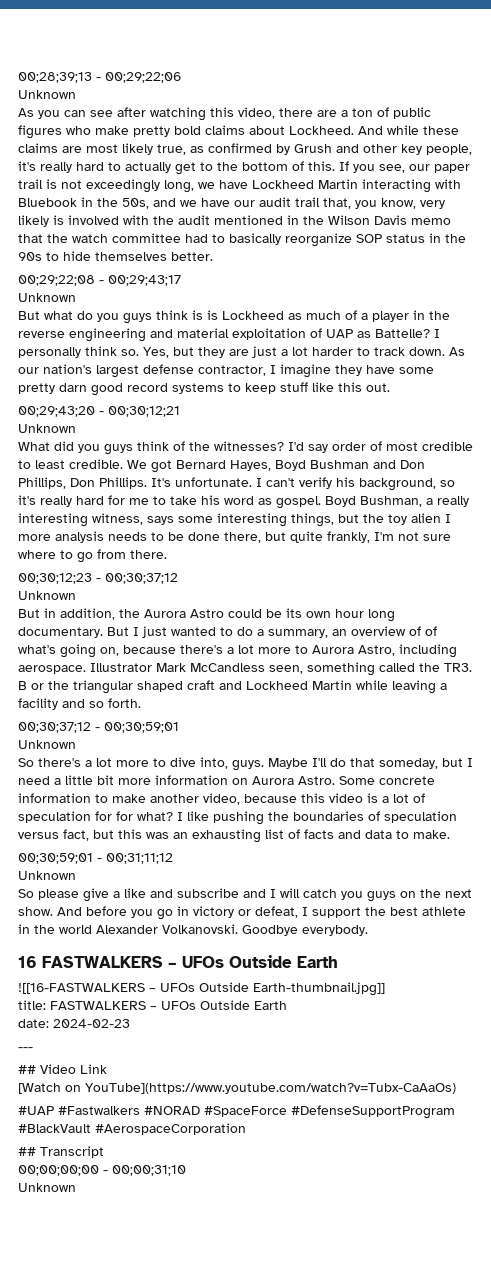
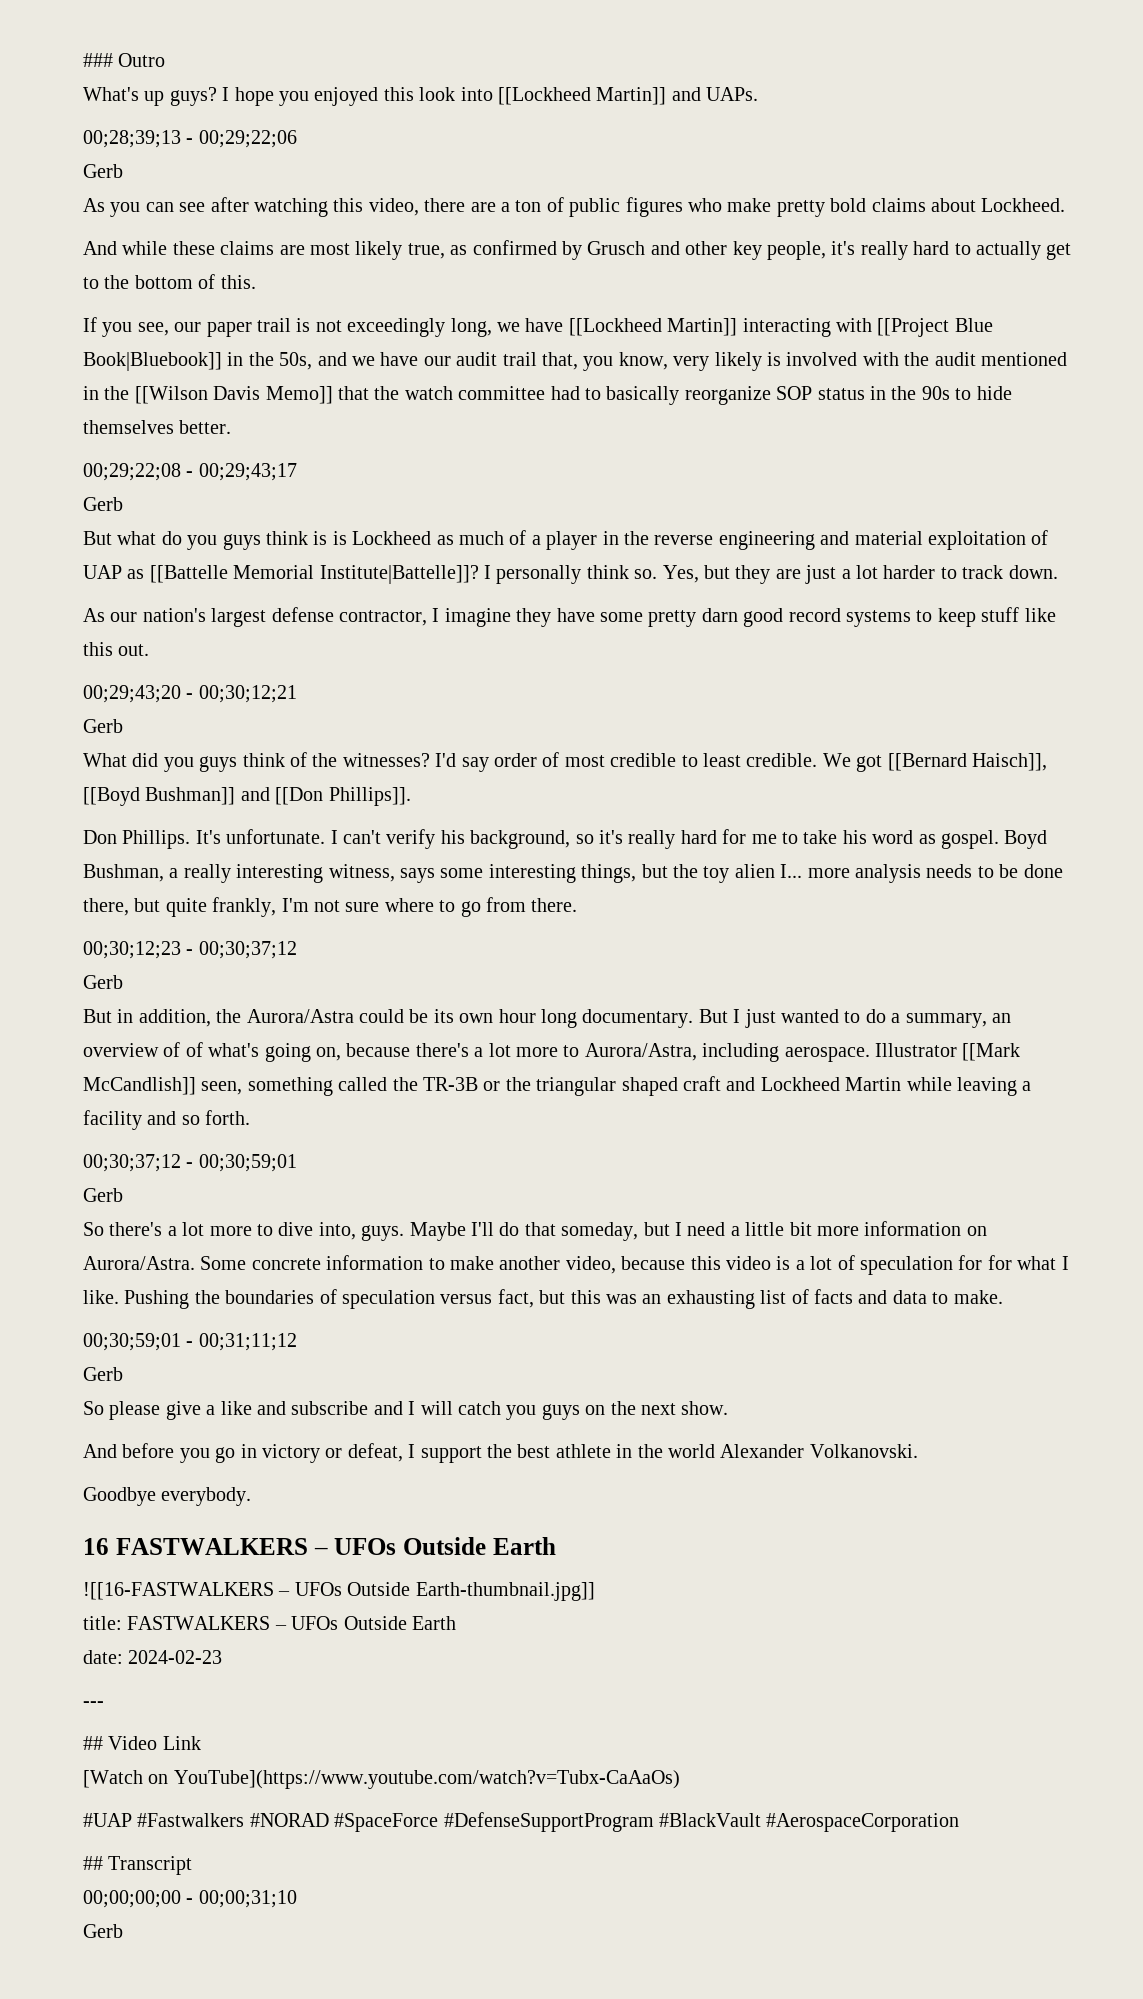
+ ### Outro
+ What's up guys? I hope you enjoyed this look into [[Lockheed Martin]] and UAPs.
  00;28;39;13 - 00;29;22;06
- Unknown
+ Gerb
- As you can see after watching this video, there are a ton of public figures who make pretty bold claims about Lockheed. And while these claims are most likely true, as confirmed by Grush and other key people, it's really hard to actually get to the bottom of this. If you see, our paper trail is not exceedingly long, we have Lockheed Martin interacting with Bluebook in the 50s, and we have our audit trail that, you know, very likely is involved with the audit mentioned in the Wilson Davis memo that the watch committee had to basically reorganize SOP status in the 90s to hide themselves better.
+ As you can see after watching this video, there are a ton of public figures who make pretty bold claims about Lockheed.
+ And while these claims are most likely true, as confirmed by Grusch and other key people, it's really hard to actually get to the bottom of this.
+ If you see, our paper trail is not exceedingly long, we have [[Lockheed Martin]] interacting with [[Project Blue Book|Bluebook]] in the 50s, and we have our audit trail that, you know, very likely is involved with the audit mentioned in the [[Wilson Davis Memo]] that the watch committee had to basically reorganize SOP status in the 90s to hide themselves better.
  00;29;22;08 - 00;29;43;17
- Unknown
+ Gerb
- But what do you guys think is is Lockheed as much of a player in the reverse engineering and material exploitation of UAP as Battelle?
+ But what do you guys think is is Lockheed as much of a player in the reverse engineering and material exploitation of UAP as [[Battelle Memorial Institute|Battelle]]?
- Yes, but they are just a lot harder to track down. As our nation's largest defense contractor, I imagine they have some pretty darn good record systems to keep stuff like this out.
+ Yes, but they are just a lot harder to track down.
+ As our nation's largest defense contractor, I imagine they have some pretty darn good record systems to keep stuff like this out.
  00;29;43;20 - 00;30;12;21
- Unknown
+ Gerb
- We got Bernard Hayes, Boyd Bushman and Don Phillips, Don Phillips.
+ We got [[Bernard Haisch]], [[Boyd Bushman]] and [[Don Phillips]].
+ Don Phillips.
- Boyd Bushman, a really interesting witness, says some interesting things, but the toy alien I more analysis needs to be done there, but quite frankly, I'm not sure where to go from there.
+ Boyd Bushman, a really interesting witness, says some interesting things, but the toy alien I... more analysis needs to be done there, but quite frankly, I'm not sure where to go from there.
  00;30;12;23 - 00;30;37;12
- Unknown
+ Gerb
- But in addition, the Aurora Astro could be its own hour long documentary.
+ But in addition, the Aurora/Astra could be its own hour long documentary.
- But I just wanted to do a summary, an overview of of what's going on, because there's a lot more to Aurora Astro, including aerospace.
+ But I just wanted to do a summary, an overview of of what's going on, because there's a lot more to Aurora/Astra, including aerospace.
- Illustrator Mark McCandless seen, something called the TR3. B or the triangular shaped craft and Lockheed Martin while leaving a facility and so forth.
+ Illustrator [[Mark McCandlish]] seen, something called the TR-3B or the triangular shaped craft and Lockheed Martin while leaving a facility and so forth.
  00;30;37;12 - 00;30;59;01
- Unknown
+ Gerb
- Maybe I'll do that someday, but I need a little bit more information on Aurora Astro.
+ Maybe I'll do that someday, but I need a little bit more information on Aurora/Astra.
- Some concrete information to make another video, because this video is a lot of speculation for for what? I like pushing the boundaries of speculation versus fact, but this was an exhausting list of facts and data to make.
+ Some concrete information to make another video, because this video is a lot of speculation for for what I like. Pushing the boundaries of speculation versus fact, but this was an exhausting list of facts and data to make.
  00;30;59;01 - 00;31;11;12
- Unknown
+ Gerb
- So please give a like and subscribe and I will catch you guys on the next show. And before you go in victory or defeat, I support the best athlete in the world Alexander Volkanovski. Goodbye everybody.
+ So please give a like and subscribe and I will catch you guys on the next show.
+ And before you go in victory or defeat, I support the best athlete in the world Alexander Volkanovski.
+ Goodbye everybody.
  00;00;00;00 - 00;00;31;10
- Unknown
+ Gerb

